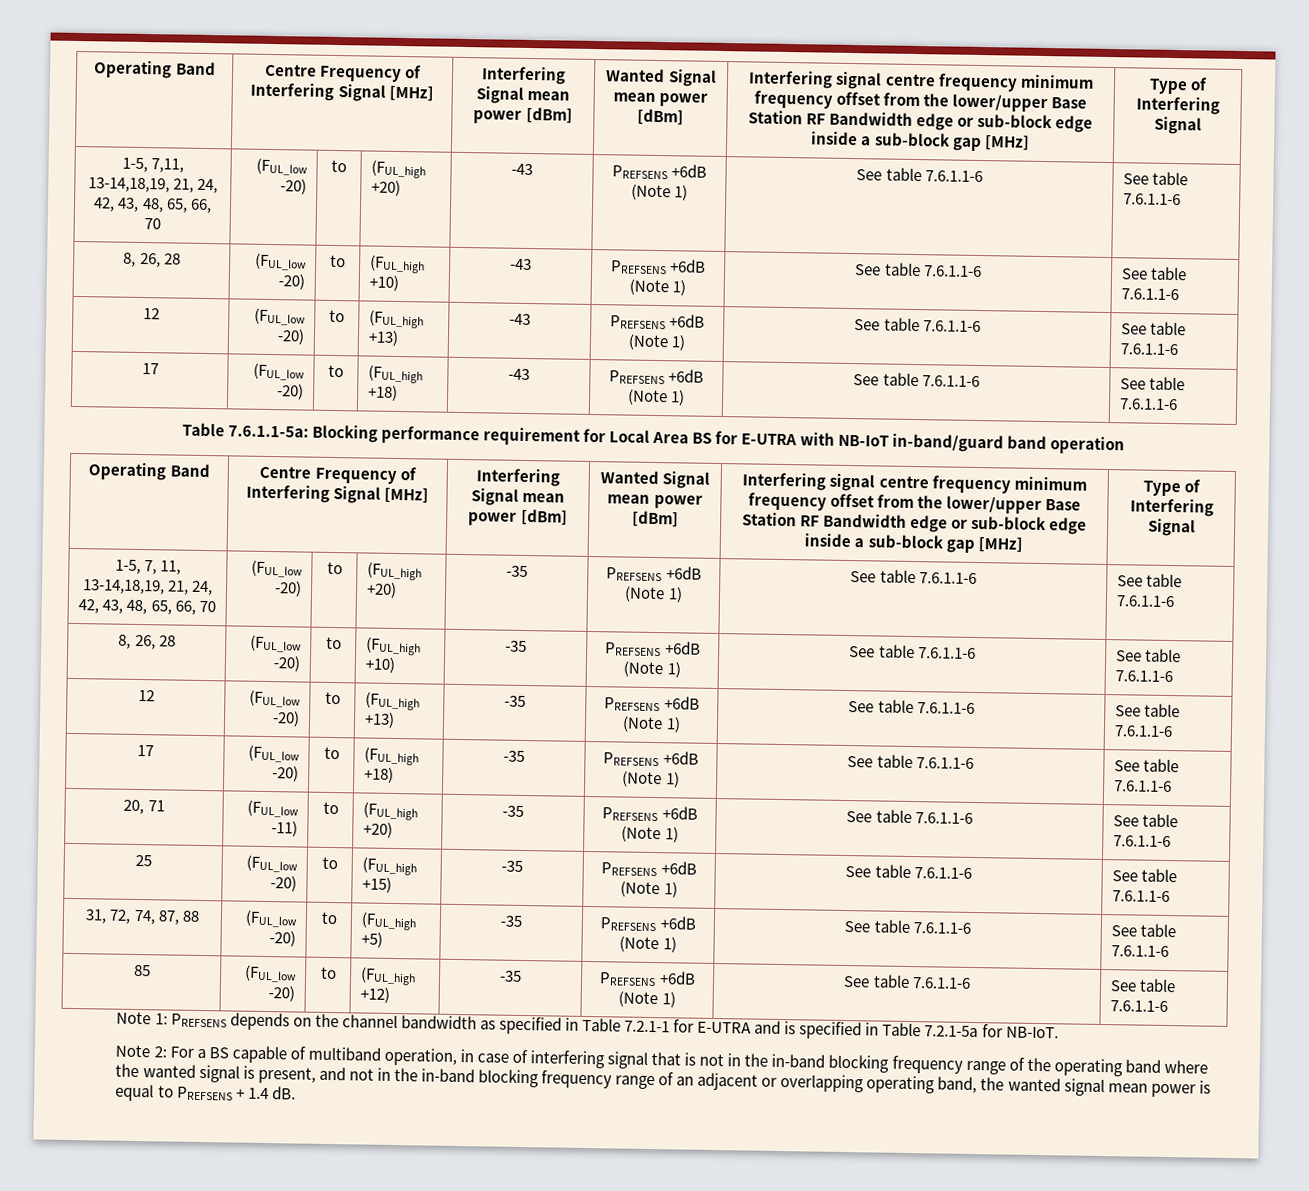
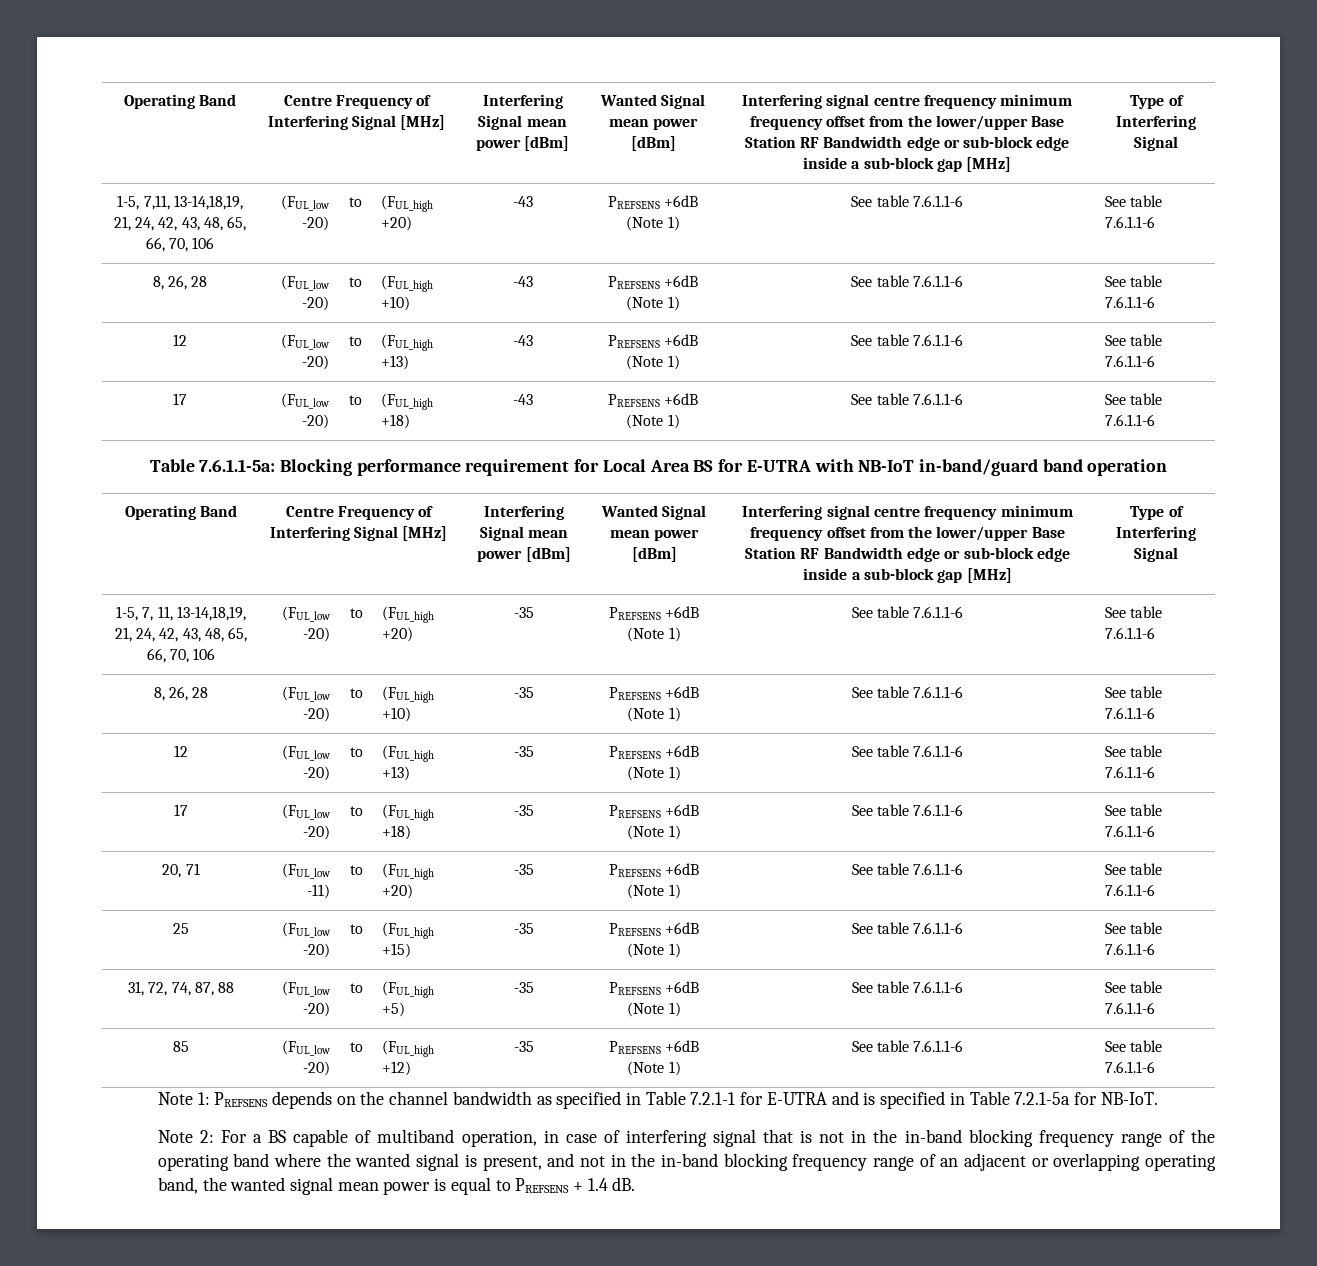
- 1-5, 7,11, 13-14,18,19, 21, 24, 42, 43, 48, 65, 66, 70 | (FUL_low -20) | to | (FUL_high +20) | -43 | PREFSENS +6dB (Note 1) | See table 7.6.1.1-6 | See table 7.6.1.1-6
+ 1-5, 7,11, 13-14,18,19, 21, 24, 42, 43, 48, 65, 66, 70, 106 | (FUL_low -20) | to | (FUL_high +20) | -43 | PREFSENS +6dB (Note 1) | See table 7.6.1.1-6 | See table 7.6.1.1-6
- 1-5, 7, 11, 13-14,18,19, 21, 24, 42, 43, 48, 65, 66, 70 | (FUL_low -20) | to | (FUL_high +20) | -35 | PREFSENS +6dB (Note 1) | See table 7.6.1.1-6 | See table 7.6.1.1-6
+ 1-5, 7, 11, 13-14,18,19, 21, 24, 42, 43, 48, 65, 66, 70, 106 | (FUL_low -20) | to | (FUL_high +20) | -35 | PREFSENS +6dB (Note 1) | See table 7.6.1.1-6 | See table 7.6.1.1-6

